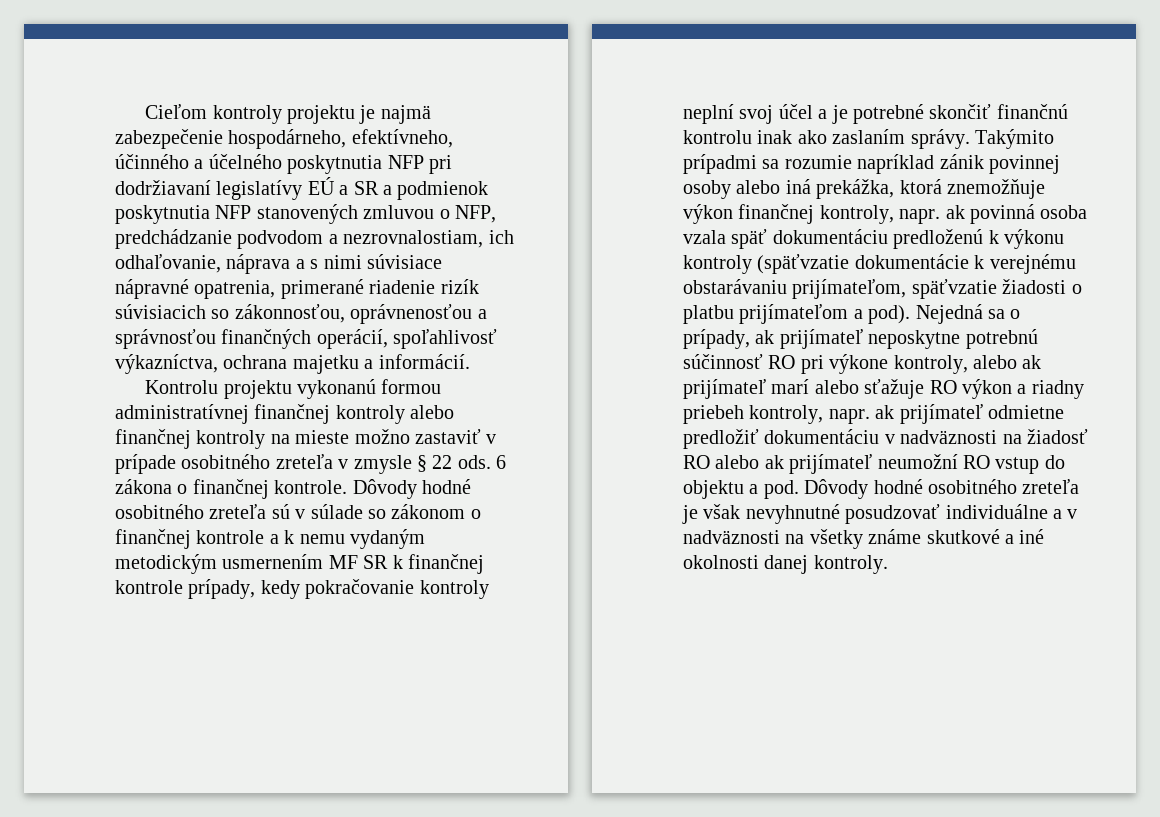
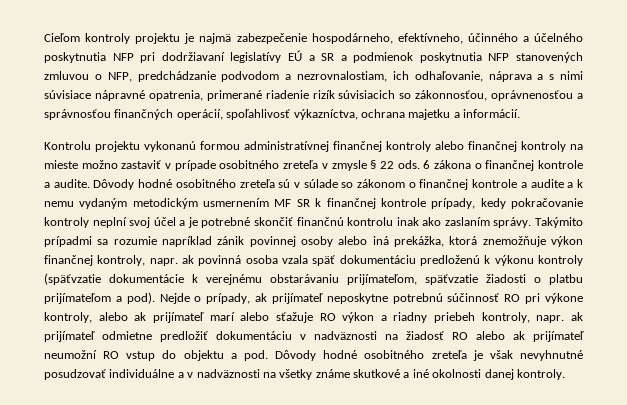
- 6 zákona o finančnej kontrole.
+ 6 zákona o finančnej kontrole a audite.
- Dôvody hodné osobitného zreteľa sú v súlade so zákonom o finančnej kontrole a k nemu vydaným metodickým usmernením MF SR k finančnej kontrole prípady, kedy pokračovanie kontroly neplní svoj účel a je potrebné skončiť finančnú kontrolu inak ako zaslaním správy.
+ Dôvody hodné osobitného zreteľa sú v súlade so zákonom o finančnej kontrole a audite a k nemu vydaným metodickým usmernením MF SR k finančnej kontrole prípady, kedy pokračovanie kontroly neplní svoj účel a je potrebné skončiť finančnú kontrolu inak ako zaslaním správy.
- Nejedná sa o prípady, ak prijímateľ neposkytne potrebnú súčinnosť RO pri výkone kontroly, alebo ak prijímateľ marí alebo sťažuje RO výkon a riadny priebeh kontroly, napr. ak prijímateľ odmietne predložiť dokumentáciu v nadväznosti na žiadosť RO alebo ak prijímateľ neumožní RO vstup do objektu a pod.
+ Nejde o prípady, ak prijímateľ neposkytne potrebnú súčinnosť RO pri výkone kontroly, alebo ak prijímateľ marí alebo sťažuje RO výkon a riadny priebeh kontroly, napr. ak prijímateľ odmietne predložiť dokumentáciu v nadväznosti na žiadosť RO alebo ak prijímateľ neumožní RO vstup do objektu a pod.

